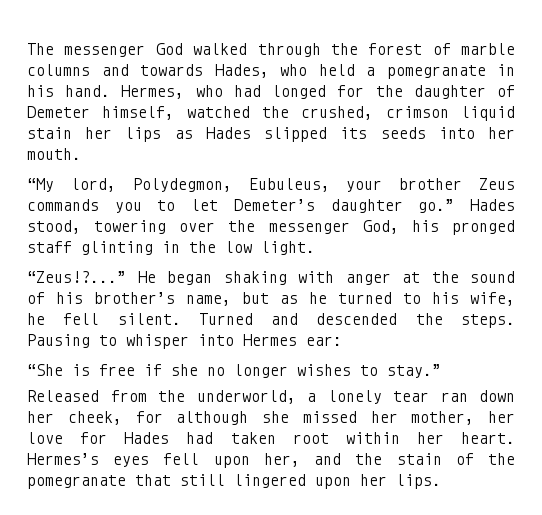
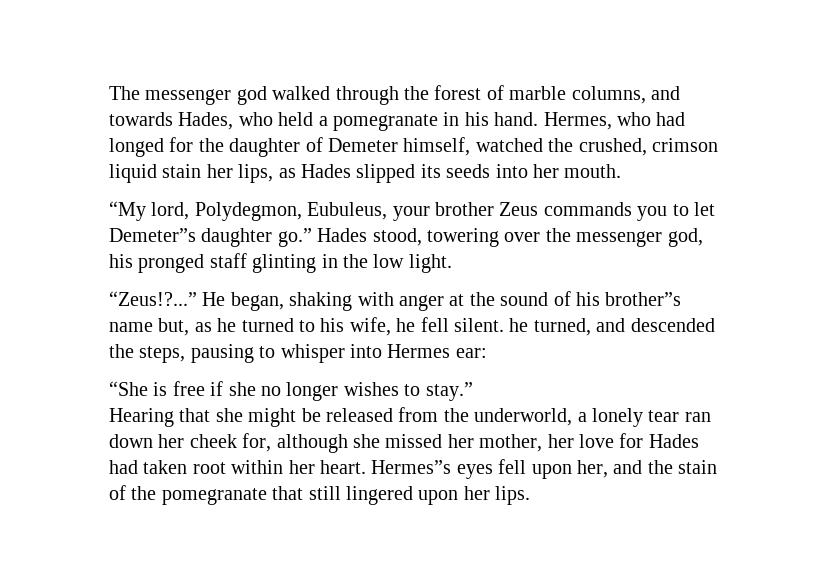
- The messenger God walked through the forest of marble columns and towards Hades, who held a pomegranate in his hand.
+ The messenger god walked through the forest of marble columns, and towards Hades, who held a pomegranate in his hand.
- Hermes, who had longed for the daughter of Demeter himself, watched the crushed, crimson liquid stain her lips as Hades slipped its seeds into her mouth.
+ Hermes, who had longed for the daughter of Demeter himself, watched the crushed, crimson liquid stain her lips, as Hades slipped its seeds into her mouth.
- “My lord, Polydegmon, Eubuleus, your brother Zeus commands you to let Demeter’s daughter go.”
+ “My lord, Polydegmon, Eubuleus, your brother Zeus commands you to let Demeter”s daughter go.”
- Hades stood, towering over the messenger God, his pronged staff glinting in the low light.
+ Hades stood, towering over the messenger god, his pronged staff glinting in the low light.
- He began shaking with anger at the sound of his brother’s name, but as he turned to his wife, he fell silent. Turned and descended the steps. Pausing to whisper into Hermes ear:
+ He began, shaking with anger at the sound of his brother”s name but, as he turned to his wife, he fell silent. he turned, and descended the steps, pausing to whisper into Hermes ear:
- Released from the underworld, a lonely tear ran down her cheek, for although she missed her mother, her love for Hades had taken root within her heart.
+ Hearing that she might be released from the underworld, a lonely tear ran down her cheek for, although she missed her mother, her love for Hades had taken root within her heart.
- Hermes’s eyes fell upon her, and the stain of the pomegranate that still lingered upon her lips.
+ Hermes”s eyes fell upon her, and the stain of the pomegranate that still lingered upon her lips.

